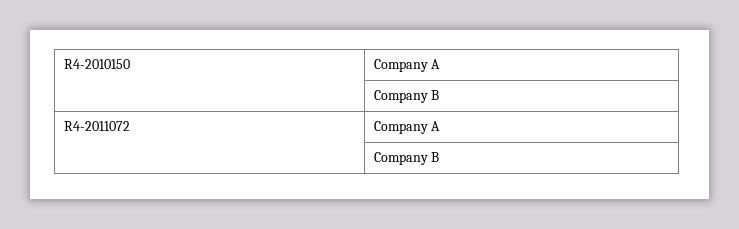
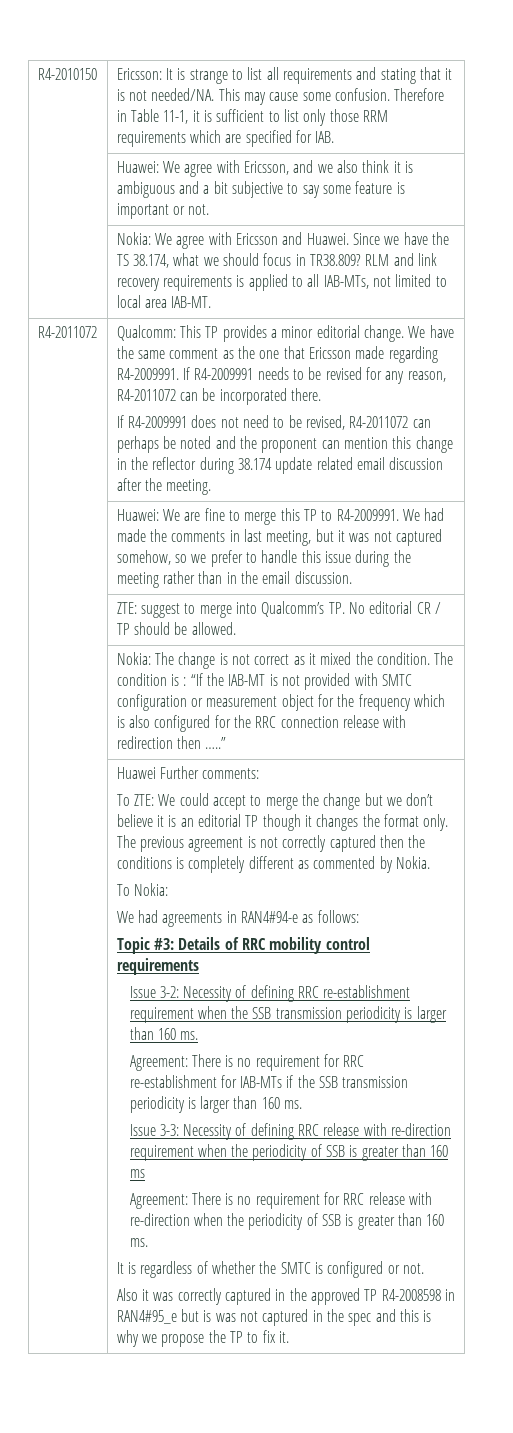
- R4-2010150 | Company A
- | Company B
- R4-2011072 | Company A
- | Company B
+ R4-2010150 | Ericsson: It is strange to list all requirements and stating that it is not needed/NA. This may cause some confusion. Therefore in Table 11-1, it is sufficient to list only those RRM requirements which are specified for IAB.
+ | Huawei: We agree with Ericsson, and we also think it is ambiguous and a bit subjective to say some feature is important or not.
+ | Nokia: We agree with Ericsson and Huawei. Since we have the TS 38.174, what we should focus in TR38.809? RLM and link recovery requirements is applied to all IAB-MTs, not limited to local area IAB-MT.
+ R4-2011072 | Qualcomm: This TP provides a minor editorial change. We have the same comment as the one that Ericsson made regarding R4-2009991. If R4-2009991 needs to be revised for any reason, R4-2011072 can be incorporated there.
+ If R4-2009991 does not need to be revised, R4-2011072 can perhaps be noted and the proponent can mention this change in the reflector during 38.174 update related email discussion after the meeting.
+ | Huawei: We are fine to merge this TP to R4-2009991. We had made the comments in last meeting, but it was not captured somehow, so we prefer to handle this issue during the meeting rather than in the email discussion.
+ | ZTE: suggest to merge into Qualcomm’s TP. No editorial CR / TP should be allowed.
+ | Nokia: The change is not correct as it mixed the condition. The condition is : “If the IAB-MT is not provided with SMTC configuration or measurement object for the frequency which is also configured for the RRC connection release with redirection then …..”
+ | Huawei Further comments:
+ To ZTE: We could accept to merge the change but we don’t believe it is an editorial TP though it changes the format only. The previous agreement is not correctly captured then the conditions is completely different as commented by Nokia.
+ To Nokia:
+ We had agreements in RAN4#94-e as follows:
+ Topic #3: Details of RRC mobility control requirements
+ Issue 3-2: Necessity of defining RRC re-establishment requirement when the SSB transmission periodicity is larger than 160 ms.
+ Agreement: There is no requirement for RRC re-establishment for IAB-MTs if the SSB transmission periodicity is larger than 160 ms.
+ Issue 3-3: Necessity of defining RRC release with re-direction requirement when the periodicity of SSB is greater than 160 ms
+ Agreement: There is no requirement for RRC release with re-direction when the periodicity of SSB is greater than 160 ms.
+ It is regardless of whether the SMTC is configured or not.
+ Also it was correctly captured in the approved TP R4-2008598 in RAN4#95_e but is was not captured in the spec and this is why we propose the TP to fix it.

